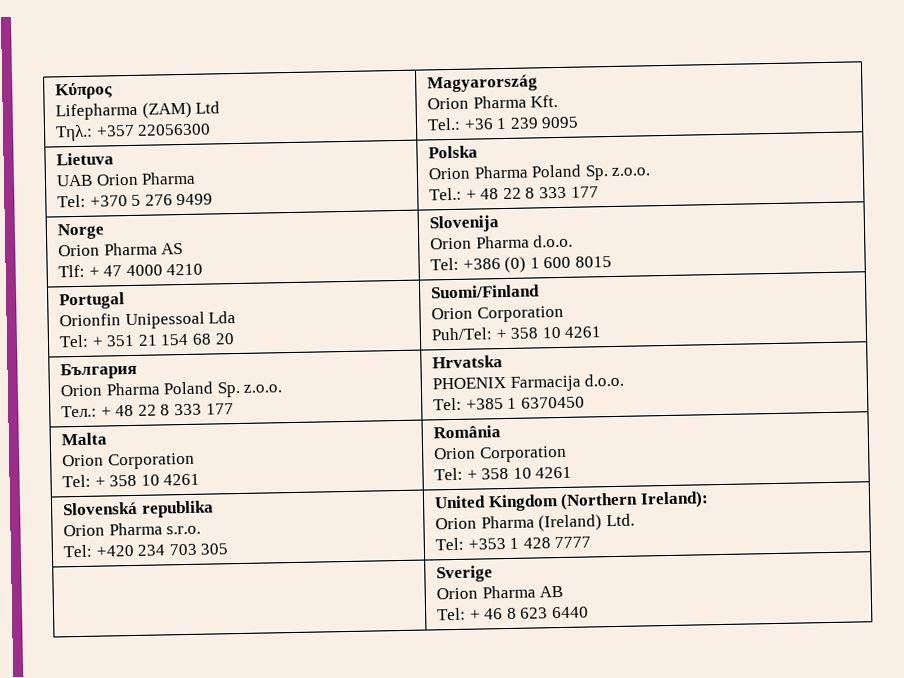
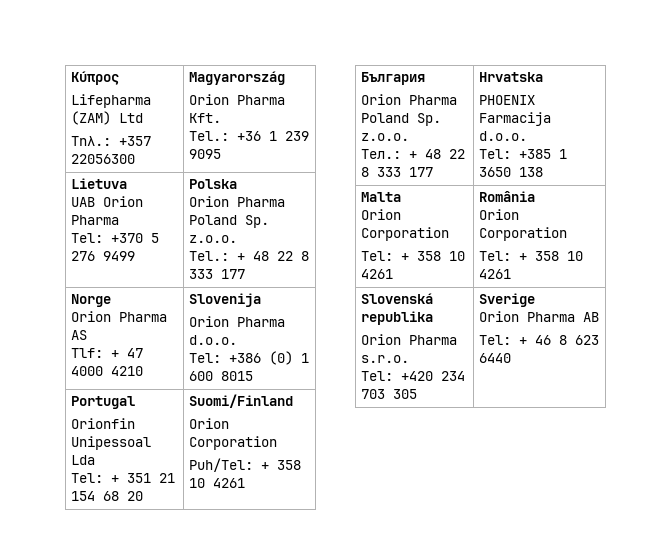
  България
  Orion Pharma Poland Sp. z.o.o.
  Тел.: + 48 22 8 333 177 | Hrvatska
  PHOENIX Farmacija d.o.o.
- Tel: +385 1 6370450
+ Tel: +385 1 3650 138
  Slovenská republika
  Orion Pharma s.r.o.
- Tel: +420 234 703 305 | United Kingdom (Northern Ireland):
- Orion Pharma (Ireland) Ltd.
- Tel: +353 1 428 7777
- | Sverige
+ Tel: +420 234 703 305 | Sverige

